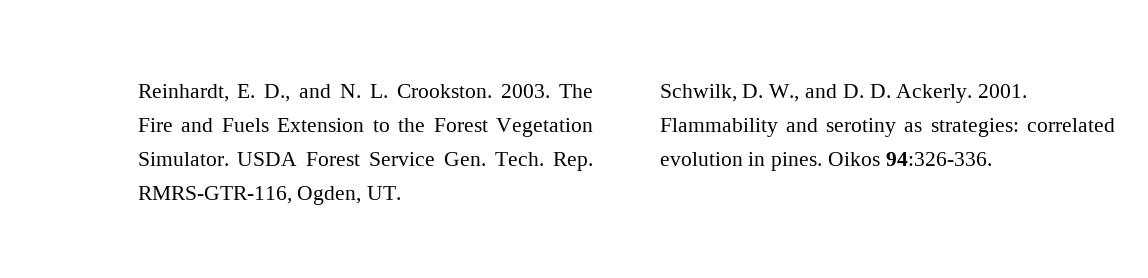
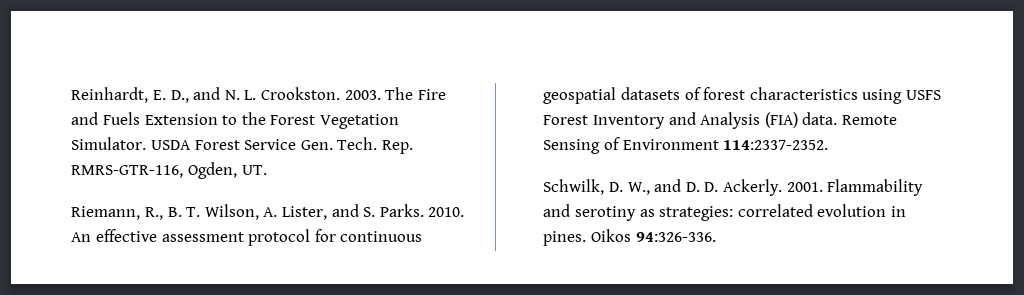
+ Riemann, R., B. T. Wilson, A. Lister, and S. Parks. 2010. An effective assessment protocol for continuous geospatial datasets of forest characteristics using USFS Forest Inventory and Analysis (FIA) data. Remote Sensing of Environment 114:2337-2352.

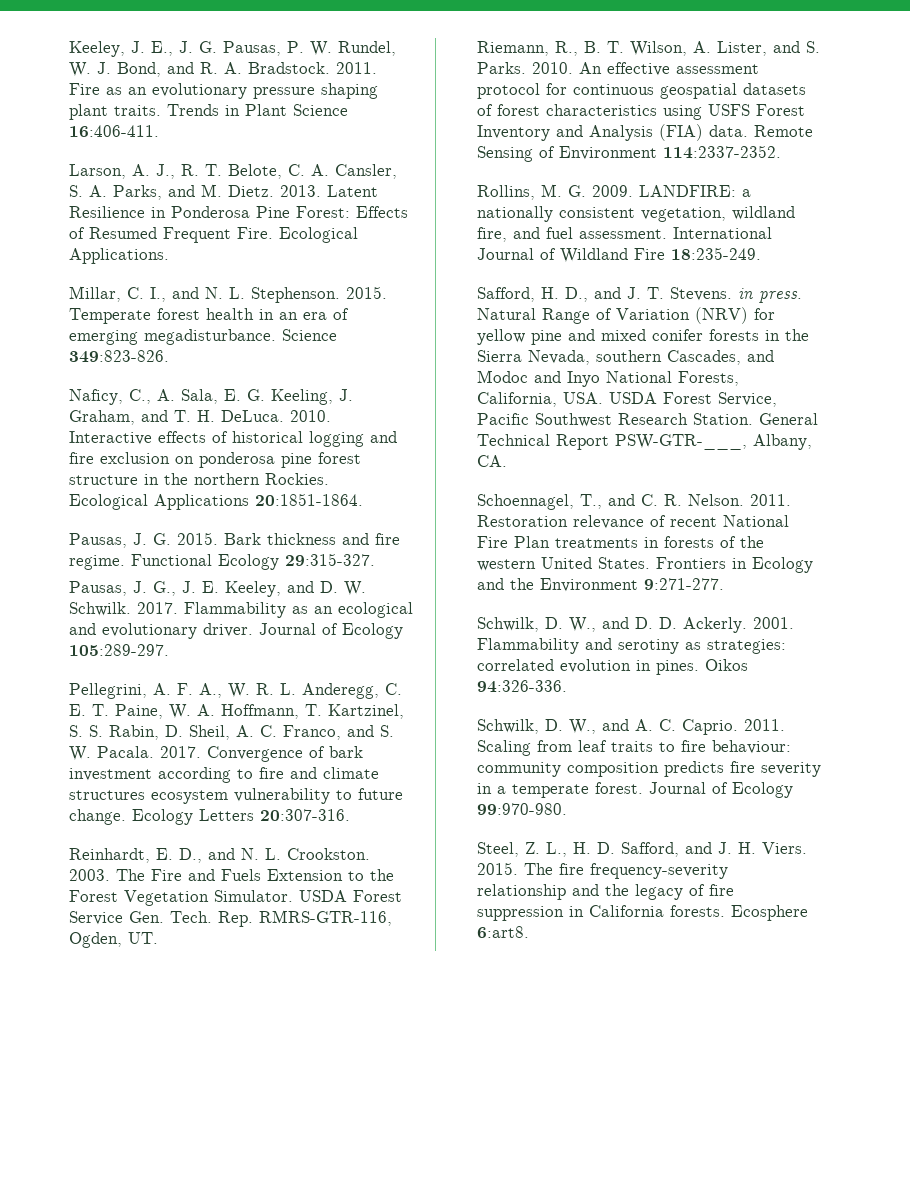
+ Keeley, J. E., J. G. Pausas, P. W. Rundel, W. J. Bond, and R. A. Bradstock. 2011. Fire as an evolutionary pressure shaping plant traits. Trends in Plant Science 16:406-411.
+ Larson, A. J., R. T. Belote, C. A. Cansler, S. A. Parks, and M. Dietz. 2013. Latent Resilience in Ponderosa Pine Forest: Effects of Resumed Frequent Fire. Ecological Applications.
+ Millar, C. I., and N. L. Stephenson. 2015. Temperate forest health in an era of emerging megadisturbance. Science 349:823-826.
+ Naficy, C., A. Sala, E. G. Keeling, J. Graham, and T. H. DeLuca. 2010. Interactive effects of historical logging and fire exclusion on ponderosa pine forest structure in the northern Rockies. Ecological Applications 20:1851-1864.
+ Pausas, J. G. 2015. Bark thickness and fire regime. Functional Ecology 29:315-327.
+ Pausas, J. G., J. E. Keeley, and D. W. Schwilk. 2017. Flammability as an ecological and evolutionary driver. Journal of Ecology 105:289-297.
+ Pellegrini, A. F. A., W. R. L. Anderegg, C. E. T. Paine, W. A. Hoffmann, T. Kartzinel, S. S. Rabin, D. Sheil, A. C. Franco, and S. W. Pacala. 2017. Convergence of bark investment according to fire and climate structures ecosystem vulnerability to future change. Ecology Letters 20:307-316.
+ Rollins, M. G. 2009. LANDFIRE: a nationally consistent vegetation, wildland fire, and fuel assessment. International Journal of Wildland Fire 18:235-249.
+ Safford, H. D., and J. T. Stevens. in press. Natural Range of Variation (NRV) for yellow pine and mixed conifer forests in the Sierra Nevada, southern Cascades, and Modoc and Inyo National Forests, California, USA. USDA Forest Service, Pacific Southwest Research Station. General Technical Report PSW-GTR-___, Albany, CA.
+ Schoennagel, T., and C. R. Nelson. 2011. Restoration relevance of recent National Fire Plan treatments in forests of the western United States. Frontiers in Ecology and the Environment 9:271-277.
+ Schwilk, D. W., and A. C. Caprio. 2011. Scaling from leaf traits to fire behaviour: community composition predicts fire severity in a temperate forest. Journal of Ecology 99:970-980.
+ Steel, Z. L., H. D. Safford, and J. H. Viers. 2015. The fire frequency-severity relationship and the legacy of fire suppression in California forests. Ecosphere 6:art8.

